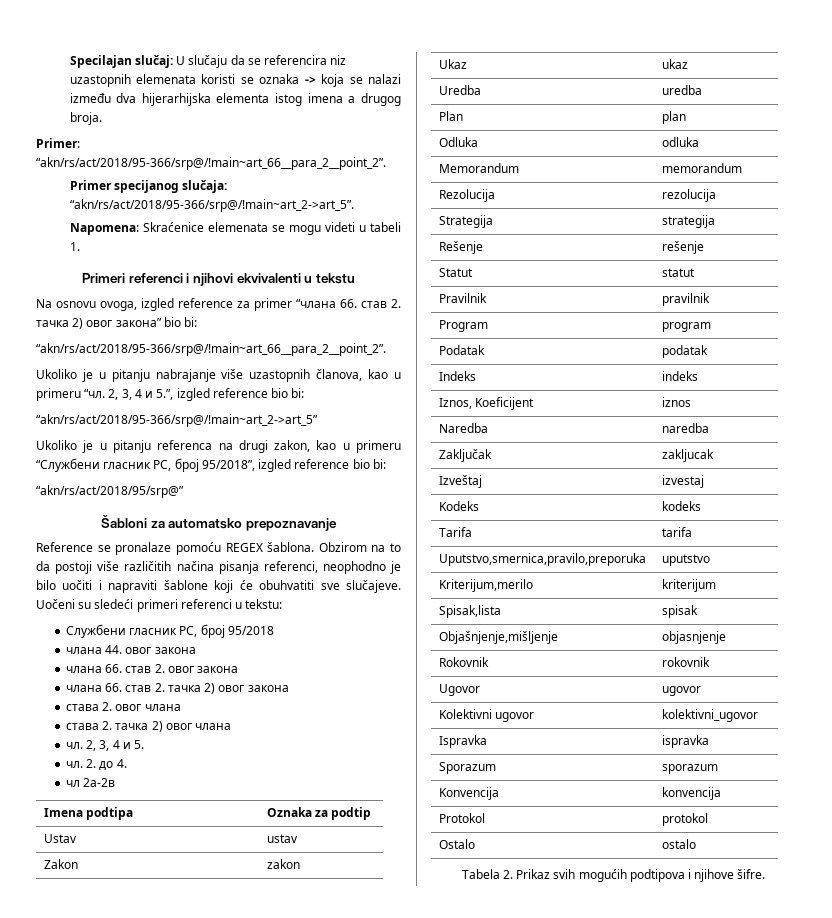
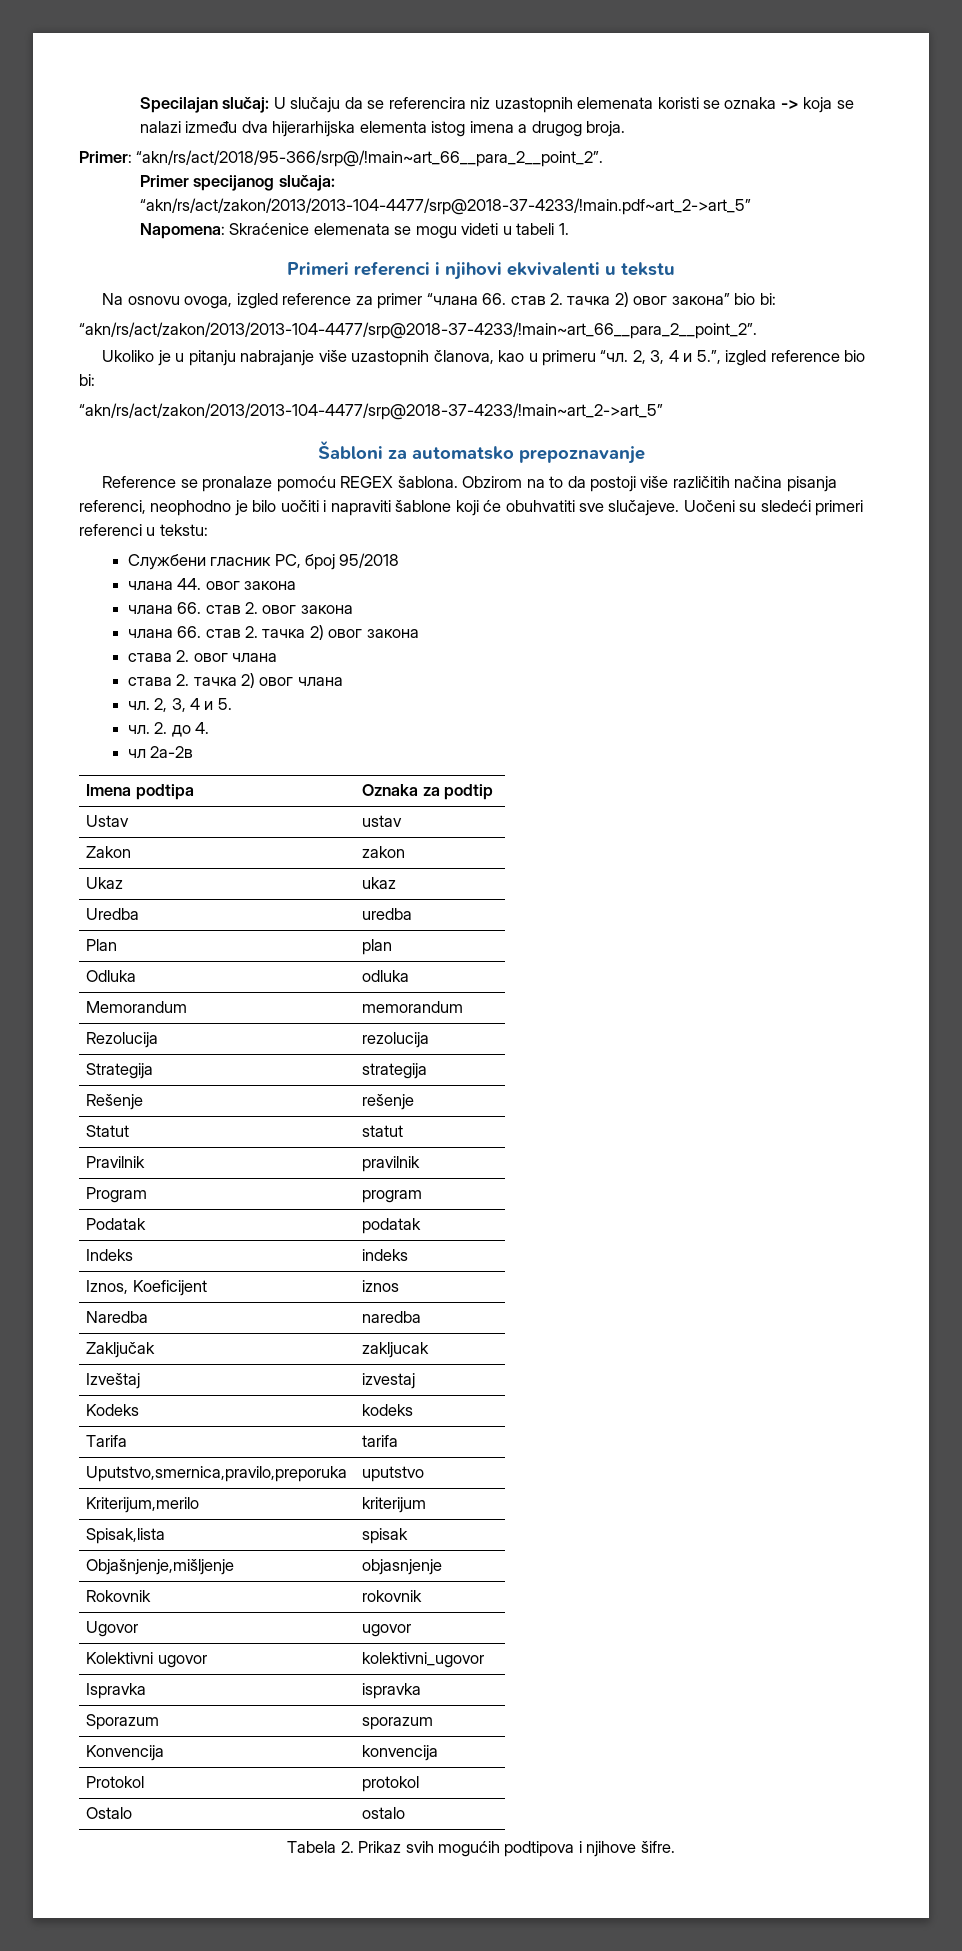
- Primer specijanog slučaja: “akn/rs/act/2018/95-366/srp@/!main~art_2->art_5”.
+ Primer specijanog slučaja: “akn/rs/act/zakon/2013/2013-104-4477/srp@2018-37-4233/!main.pdf~art_2->art_5”
  Na osnovu ovoga, izgled reference za primer “члана 66. став 2. тачка 2) овог закона” bio bi:
- “akn/rs/act/2018/95-366/srp@/!main~art_66__para_2__point_2”.
+ “akn/rs/act/zakon/2013/2013-104-4477/srp@2018-37-4233/!main~art_66__para_2__point_2”.
- “akn/rs/act/2018/95-366/srp@/!main~art_2->art_5”
- Ukoliko je u pitanju referenca na drugi zakon, kao u primeru “Службени гласник РС, број 95/2018”, izgled reference bio bi:
- “akn/rs/act/2018/95/srp@”
+ “akn/rs/act/zakon/2013/2013-104-4477/srp@2018-37-4233/!main~art_2->art_5”

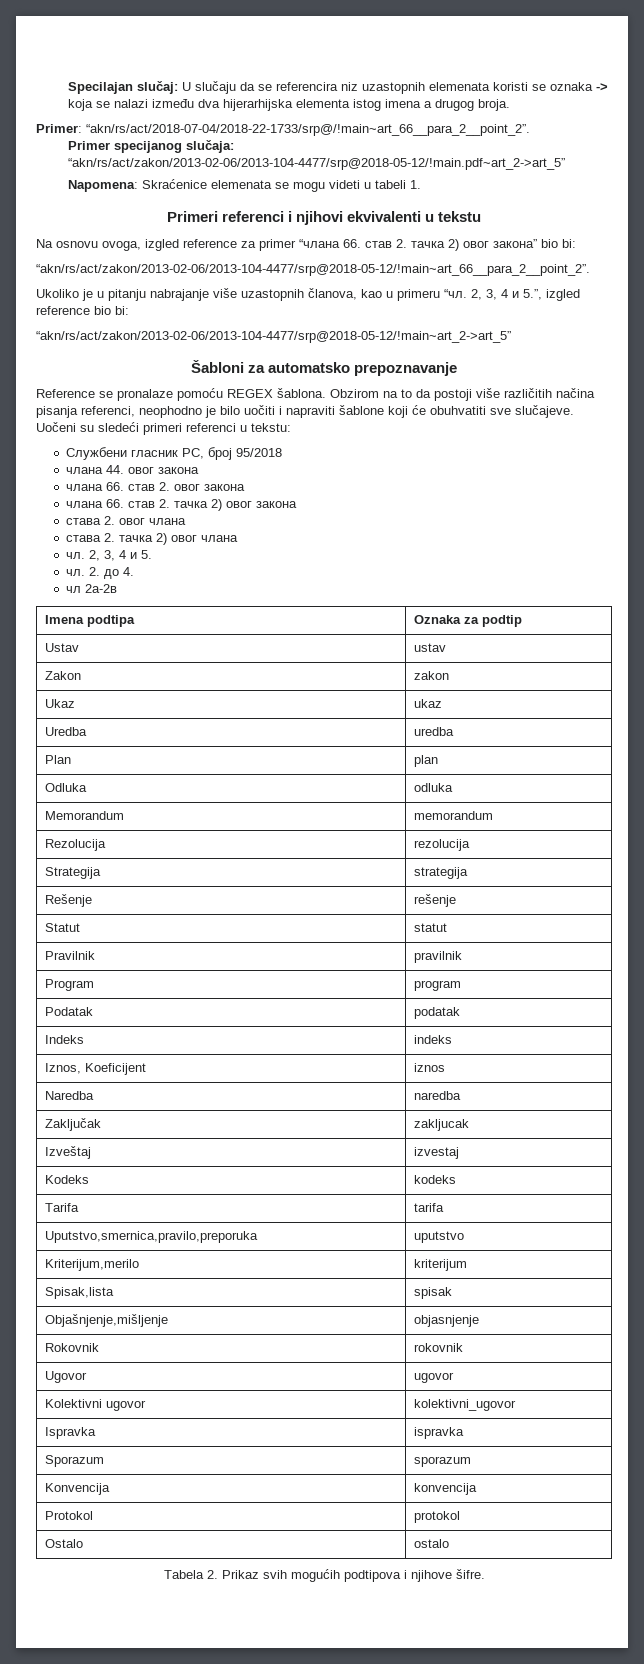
- Primer: “akn/rs/act/2018/95-366/srp@/!main~art_66__para_2__point_2”.
+ Primer: “akn/rs/act/2018-07-04/2018-22-1733/srp@/!main~art_66__para_2__point_2”.
- Primer specijanog slučaja: “akn/rs/act/zakon/2013/2013-104-4477/srp@2018-37-4233/!main.pdf~art_2->art_5”
+ Primer specijanog slučaja: “akn/rs/act/zakon/2013-02-06/2013-104-4477/srp@2018-05-12/!main.pdf~art_2->art_5”
- “akn/rs/act/zakon/2013/2013-104-4477/srp@2018-37-4233/!main~art_66__para_2__point_2”.
+ “akn/rs/act/zakon/2013-02-06/2013-104-4477/srp@2018-05-12/!main~art_66__para_2__point_2”.
- “akn/rs/act/zakon/2013/2013-104-4477/srp@2018-37-4233/!main~art_2->art_5”
+ “akn/rs/act/zakon/2013-02-06/2013-104-4477/srp@2018-05-12/!main~art_2->art_5”

